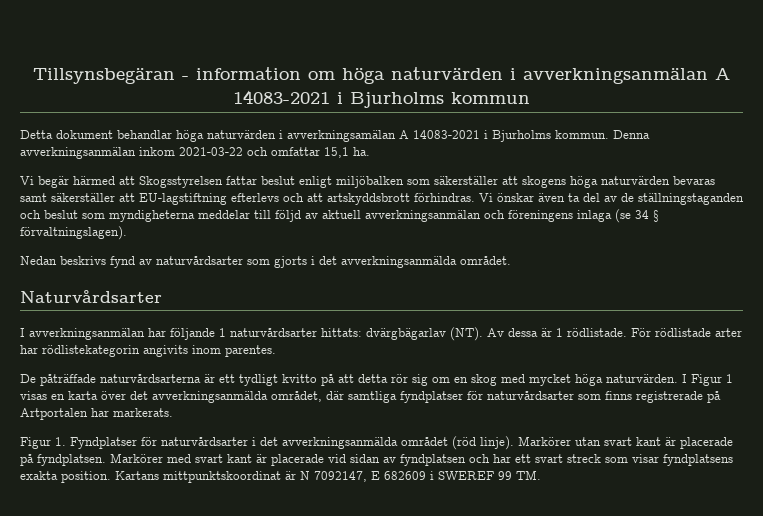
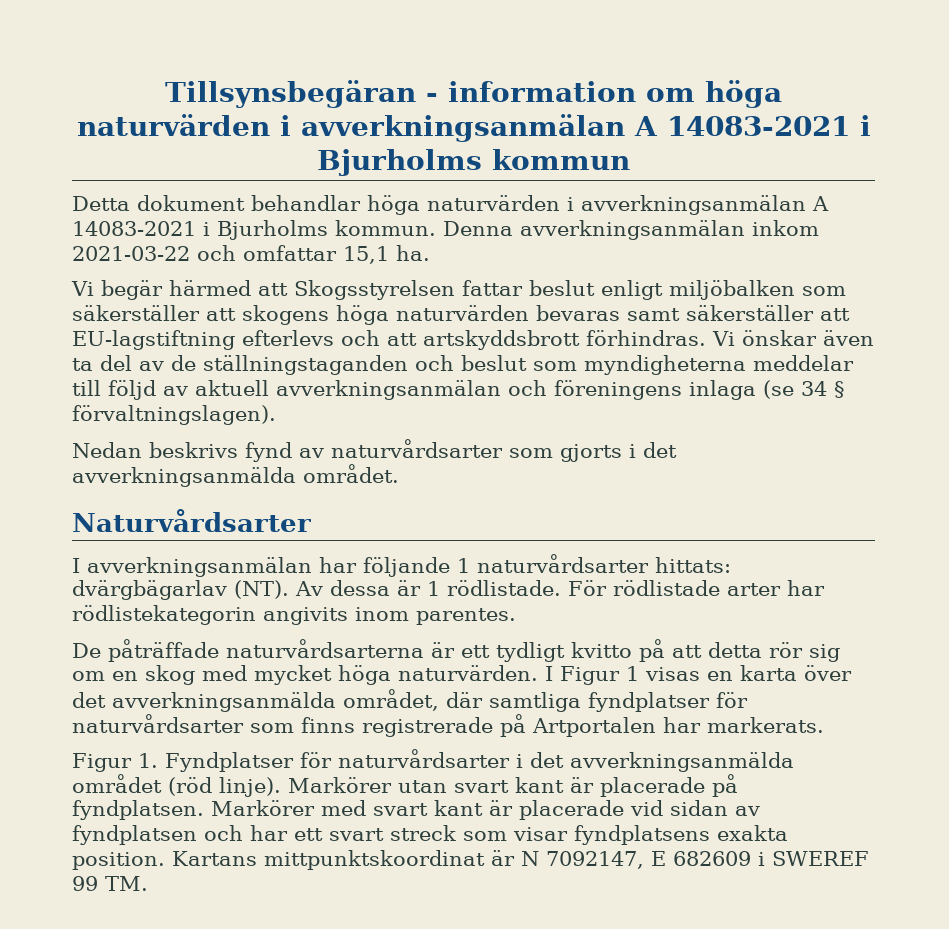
- Detta dokument behandlar höga naturvärden i avverkningsamälan A 14083-2021 i Bjurholms kommun.
+ Detta dokument behandlar höga naturvärden i avverkningsanmälan A 14083-2021 i Bjurholms kommun.

